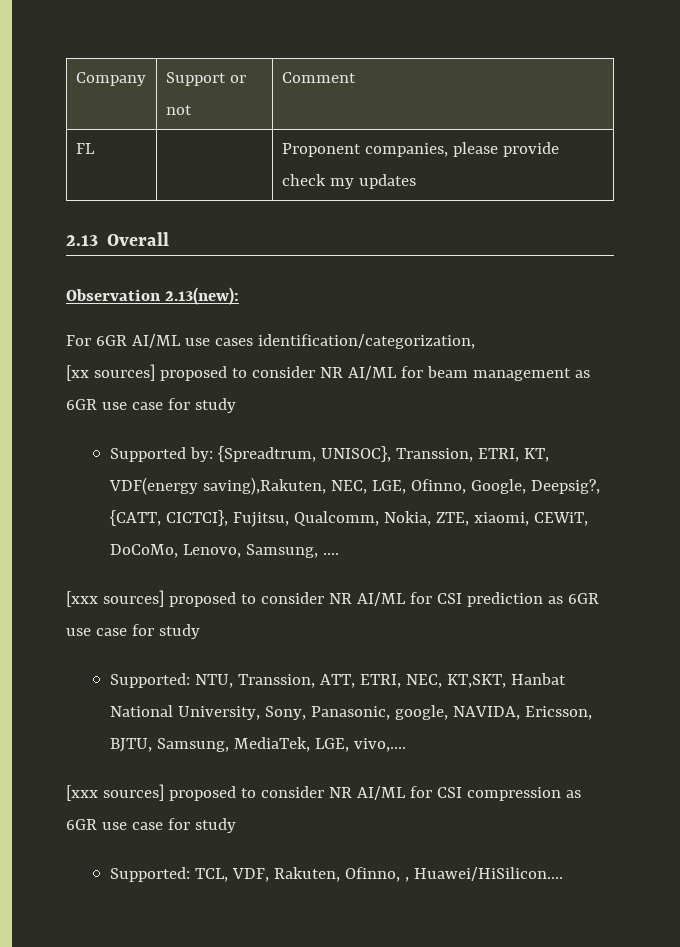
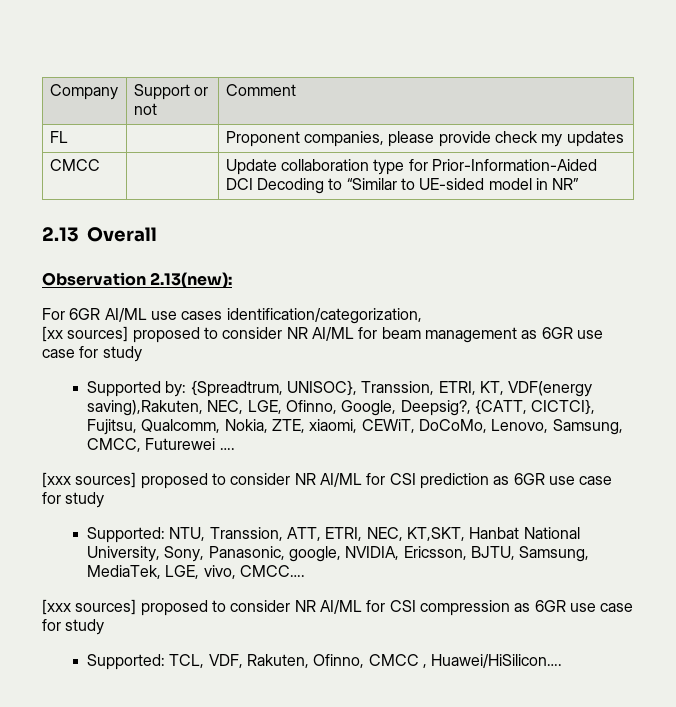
+ CMCC | | Update collaboration type for Prior-Information-Aided DCI Decoding to “Similar to UE-sided model in NR”
- Supported by: {Spreadtrum, UNISOC}, Transsion, ETRI, KT, VDF(energy saving),Rakuten, NEC, LGE, Ofinno, Google, Deepsig?, {CATT, CICTCI}, Fujitsu, Qualcomm, Nokia, ZTE, xiaomi, CEWiT, DoCoMo, Lenovo, Samsung, ….
+ Supported by: {Spreadtrum, UNISOC}, Transsion, ETRI, KT, VDF(energy saving),Rakuten, NEC, LGE, Ofinno, Google, Deepsig?, {CATT, CICTCI}, Fujitsu, Qualcomm, Nokia, ZTE, xiaomi, CEWiT, DoCoMo, Lenovo, Samsung, CMCC, Futurewei ….
- Supported: NTU, Transsion, ATT, ETRI, NEC, KT,SKT, Hanbat National University, Sony, Panasonic, google, NAVIDA, Ericsson, BJTU, Samsung, MediaTek, LGE, vivo,….
+ Supported: NTU, Transsion, ATT, ETRI, NEC, KT,SKT, Hanbat National University, Sony, Panasonic, google, NVIDIA, Ericsson, BJTU, Samsung, MediaTek, LGE, vivo, CMCC….
- Supported: TCL, VDF, Rakuten, Ofinno, , Huawei/HiSilicon….
+ Supported: TCL, VDF, Rakuten, Ofinno, CMCC , Huawei/HiSilicon….

